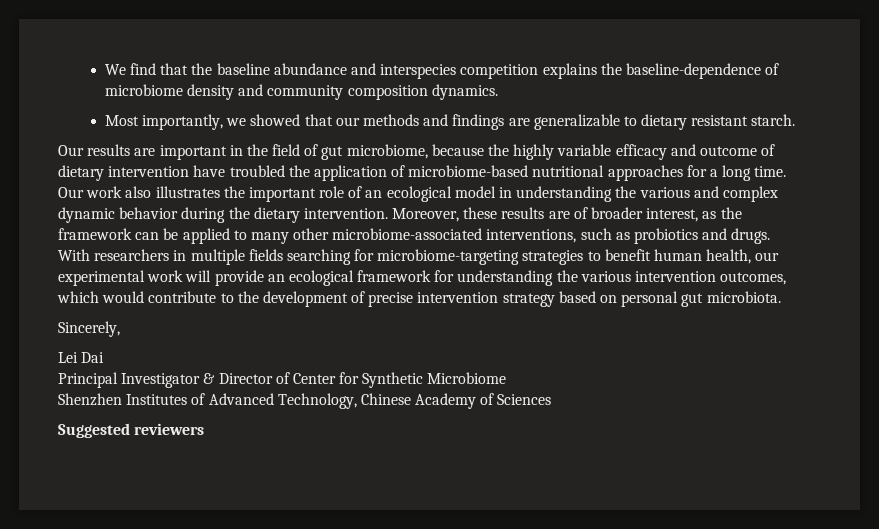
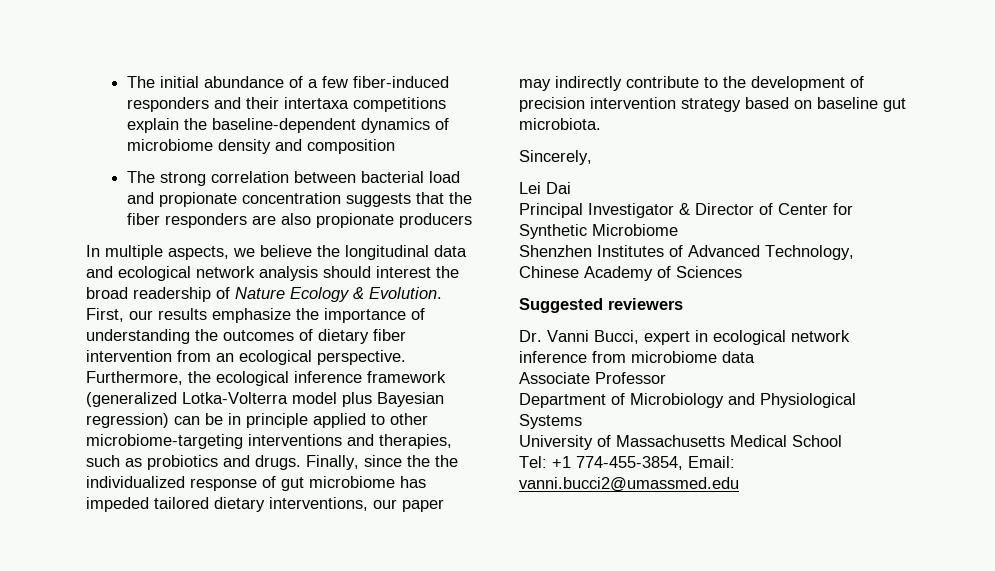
- We find that the baseline abundance and interspecies competition explains the baseline-dependence of microbiome density and community composition dynamics.
- Most importantly, we showed that our methods and findings are generalizable to dietary resistant starch.
- Our results are important in the field of gut microbiome, because the highly variable efficacy and outcome of dietary intervention have troubled the application of microbiome-based nutritional approaches for a long time. Our work also illustrates the important role of an ecological model in understanding the various and complex dynamic behavior during the dietary intervention. Moreover, these results are of broader interest, as the framework can be applied to many other microbiome-associated interventions, such as probiotics and drugs.
+ The initial abundance of a few fiber-induced responders and their intertaxa competitions explain the baseline-dependent dynamics of microbiome density and composition
+ The strong correlation between bacterial load and propionate concentration suggests that the fiber responders are also propionate producers
+ In multiple aspects, we believe the longitudinal data and ecological network analysis should interest the broad readership of Nature Ecology & Evolution. First, our results emphasize the importance of understanding the outcomes of dietary fiber intervention from an ecological perspective. Furthermore, the ecological inference framework (generalized Lotka-Volterra model plus Bayesian regression) can be in principle applied to other microbiome-targeting interventions and therapies, such as probiotics and drugs.
- With researchers in multiple fields searching for microbiome-targeting strategies to benefit human health, our experimental work will provide an ecological framework for understanding the various intervention outcomes, which would contribute to the development of precise intervention strategy based on personal gut microbiota.
+ Finally, since the the individualized response of gut microbiome has impeded tailored dietary interventions, our paper may indirectly contribute to the development of precision intervention strategy based on baseline gut microbiota.
+ Dr. Vanni Bucci, expert in ecological network inference from microbiome data
+ Associate Professor
+ Department of Microbiology and Physiological Systems
+ University of Massachusetts Medical School
+ Tel: +1 774-455-3854, Email: vanni.bucci2@umassmed.edu

